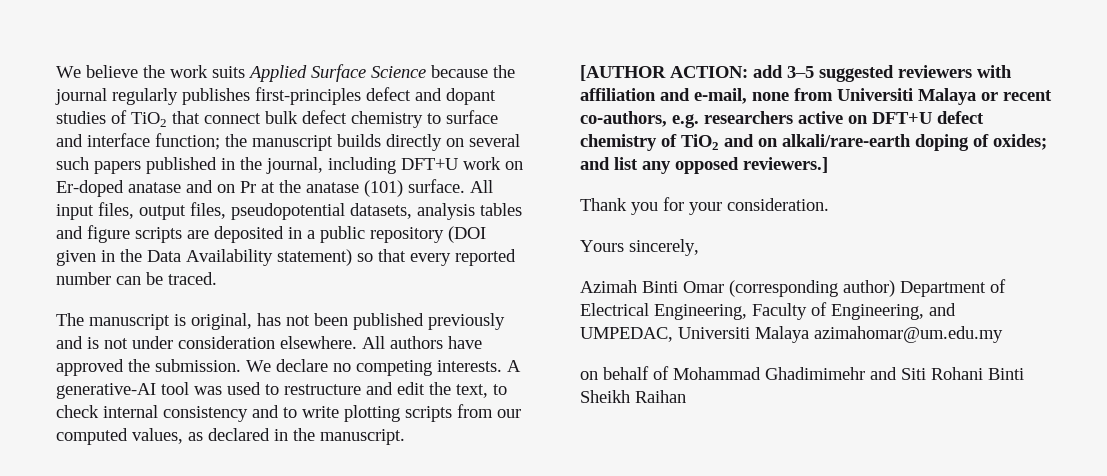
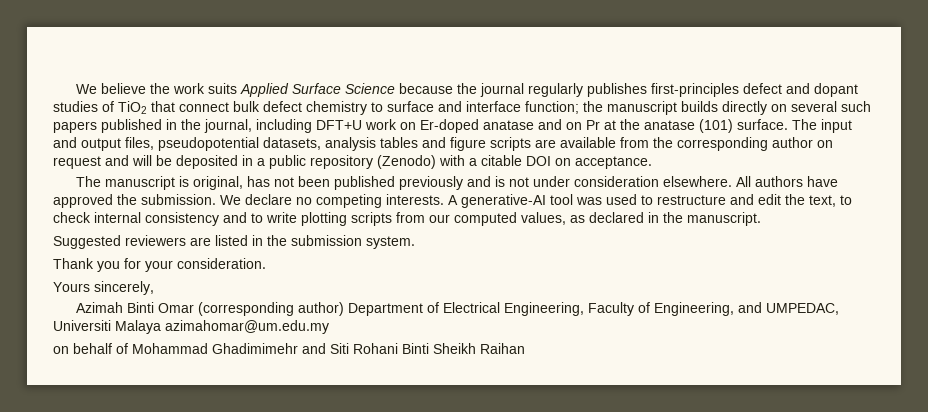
- All input files, output files, pseudopotential datasets, analysis tables and figure scripts are deposited in a public repository (DOI given in the Data Availability statement) so that every reported number can be traced.
+ The input and output files, pseudopotential datasets, analysis tables and figure scripts are available from the corresponding author on request and will be deposited in a public repository (Zenodo) with a citable DOI on acceptance.
- [AUTHOR ACTION: add 3–5 suggested reviewers with affiliation and e-mail, none from Universiti Malaya or recent co-authors, e.g. researchers active on DFT+U defect chemistry of TiO2 and on alkali/rare-earth doping of oxides; and list any opposed reviewers.]
+ Suggested reviewers are listed in the submission system.

